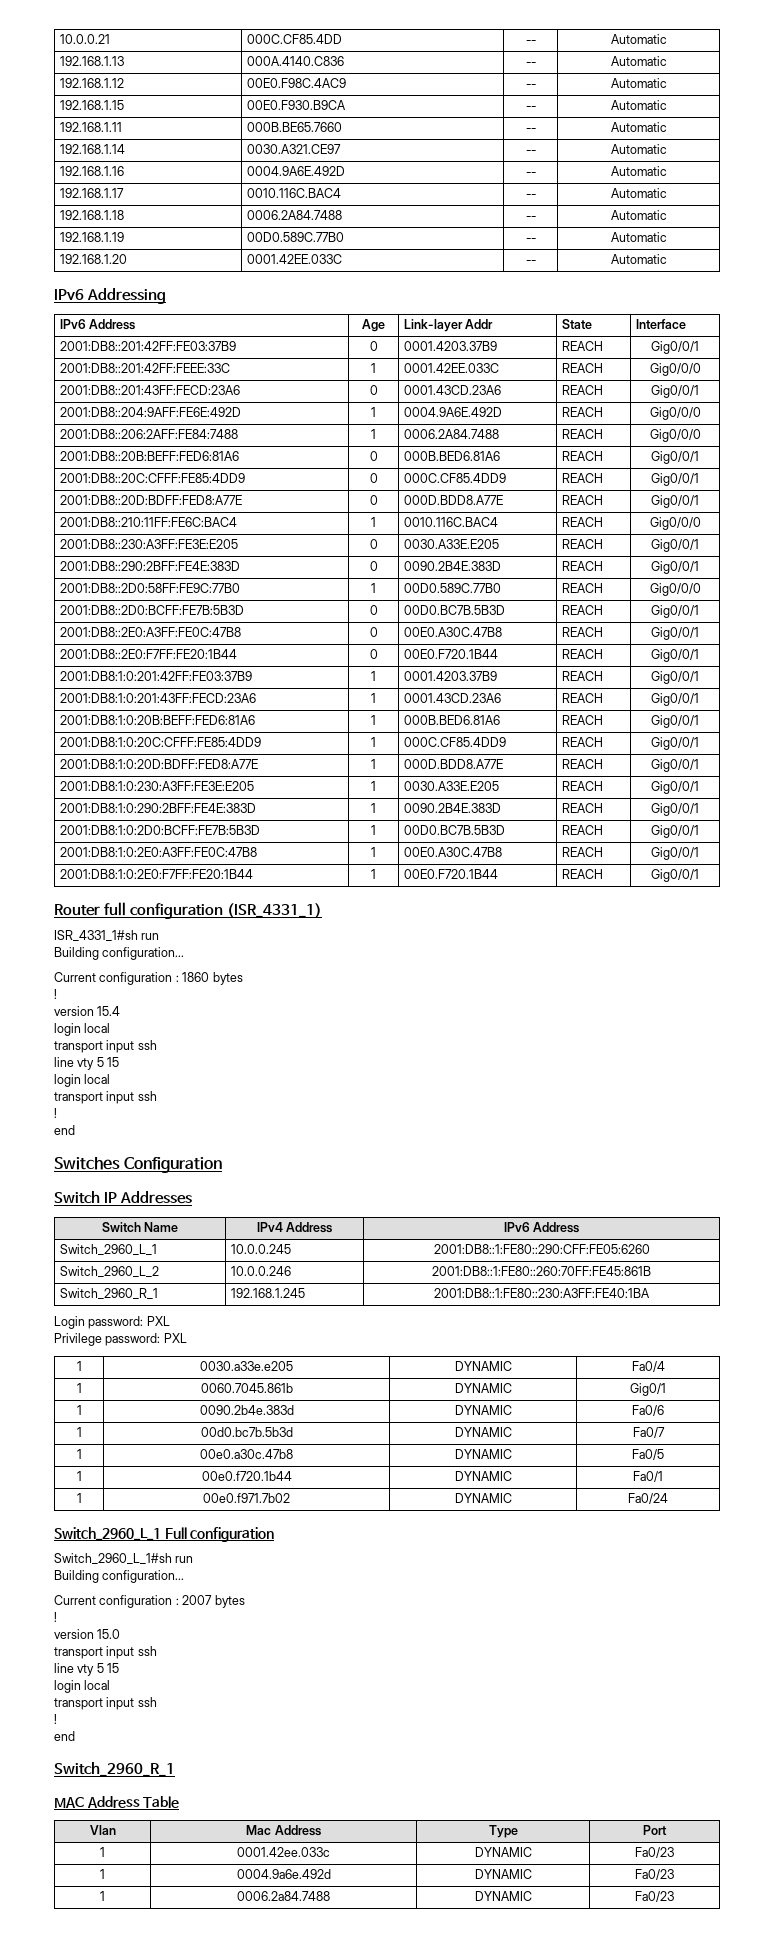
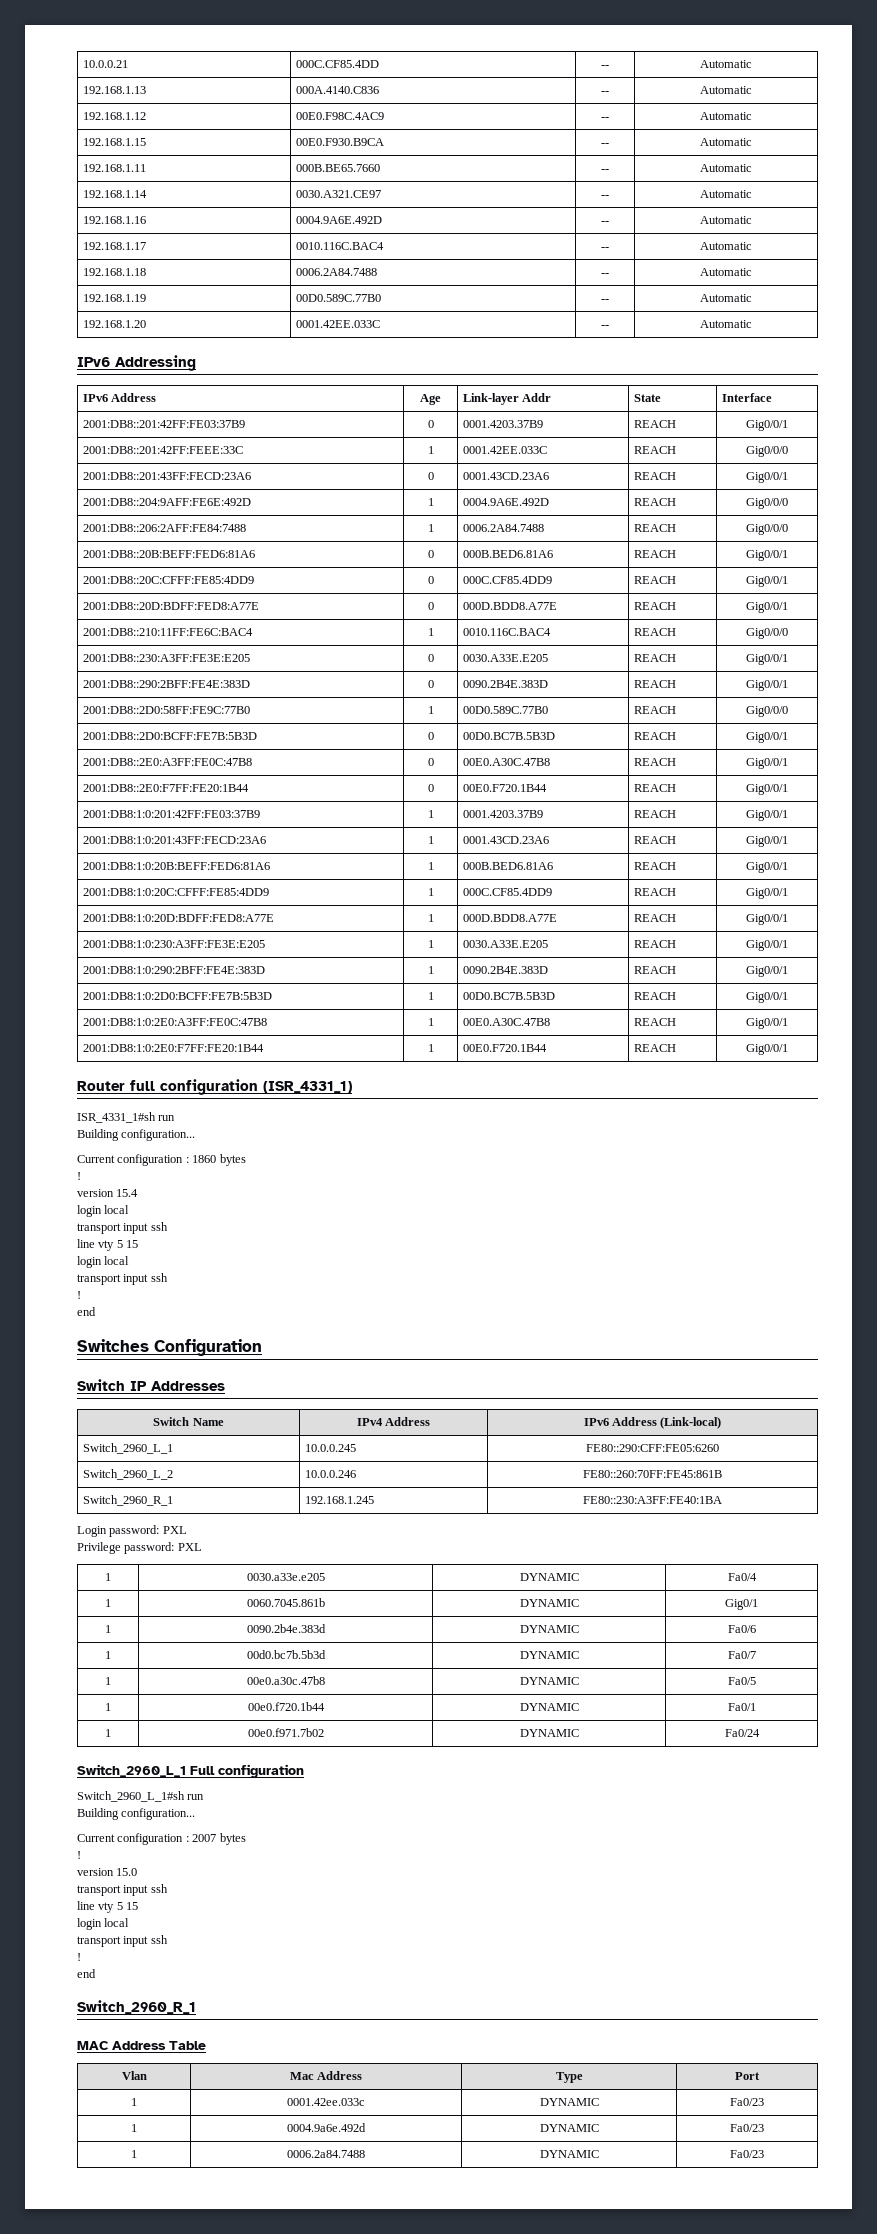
- Switch Name | IPv4 Address | IPv6 Address
+ Switch Name | IPv4 Address | IPv6 Address (Link-local)
- Switch_2960_L_1 | 10.0.0.245 | 2001:DB8::1:FE80::290:CFF:FE05:6260
+ Switch_2960_L_1 | 10.0.0.245 | FE80::290:CFF:FE05:6260
- Switch_2960_L_2 | 10.0.0.246 | 2001:DB8::1:FE80::260:70FF:FE45:861B
+ Switch_2960_L_2 | 10.0.0.246 | FE80::260:70FF:FE45:861B
- Switch_2960_R_1 | 192.168.1.245 | 2001:DB8::1:FE80::230:A3FF:FE40:1BA
+ Switch_2960_R_1 | 192.168.1.245 | FE80::230:A3FF:FE40:1BA

